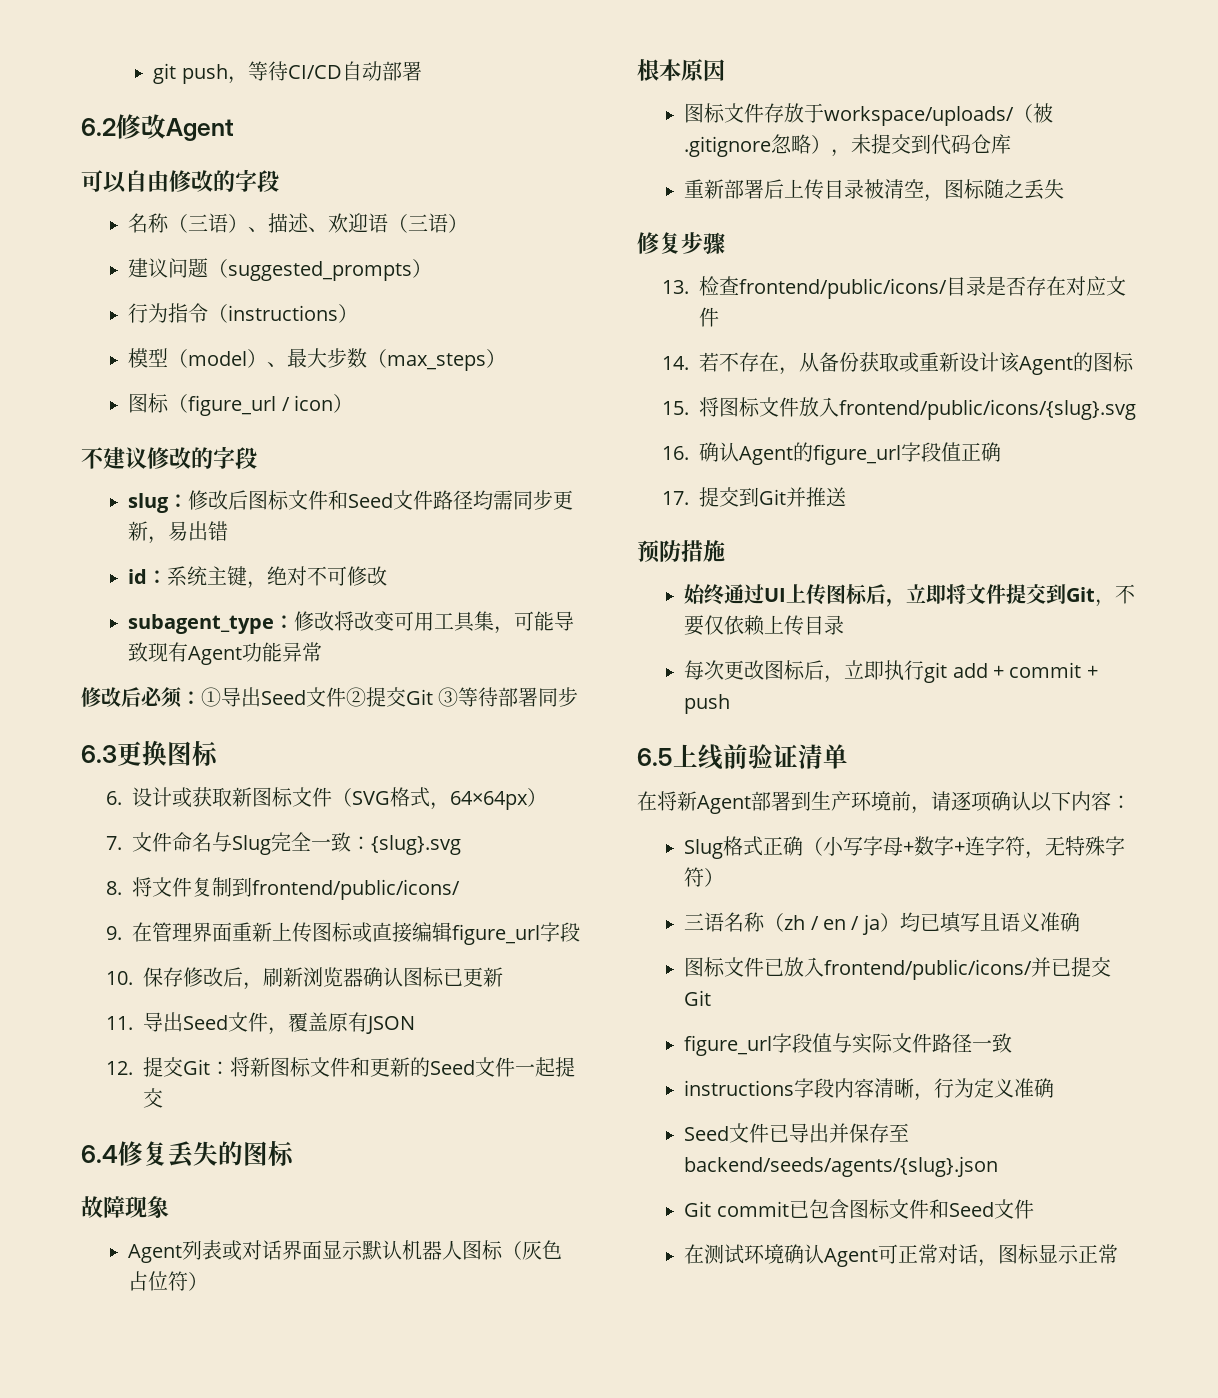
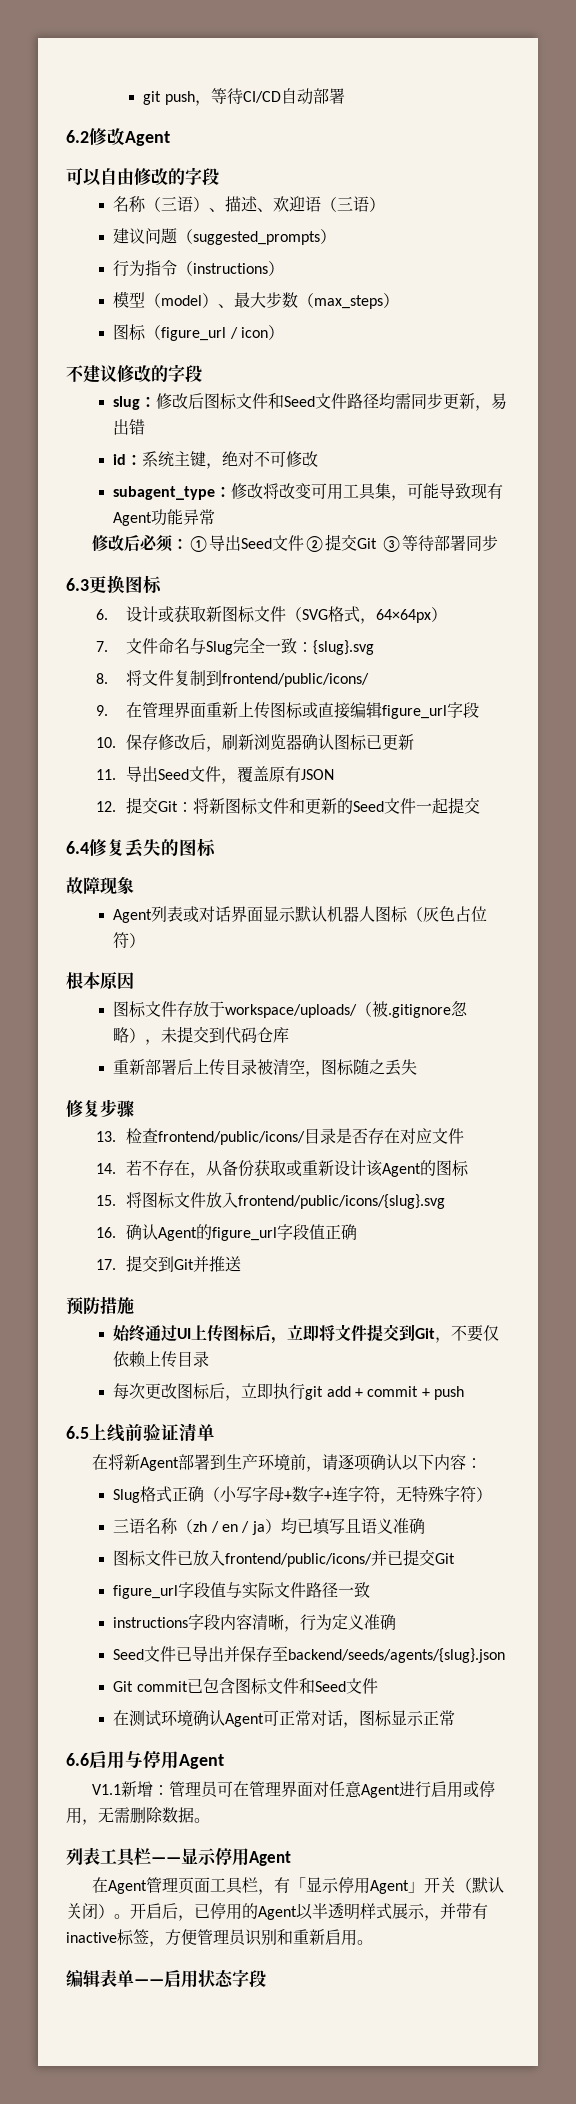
+ 6.6启用与停用Agent
+ V1.1新增：管理员可在管理界面对任意Agent进行启用或停用，无需删除数据。
+ 列表工具栏——显示停用Agent
+ 在Agent管理页面工具栏，有「显示停用Agent」开关（默认关闭）。开启后，已停用的Agent以半透明样式展示，并带有inactive标签，方便管理员识别和重新启用。
+ 编辑表单——启用状态字段

